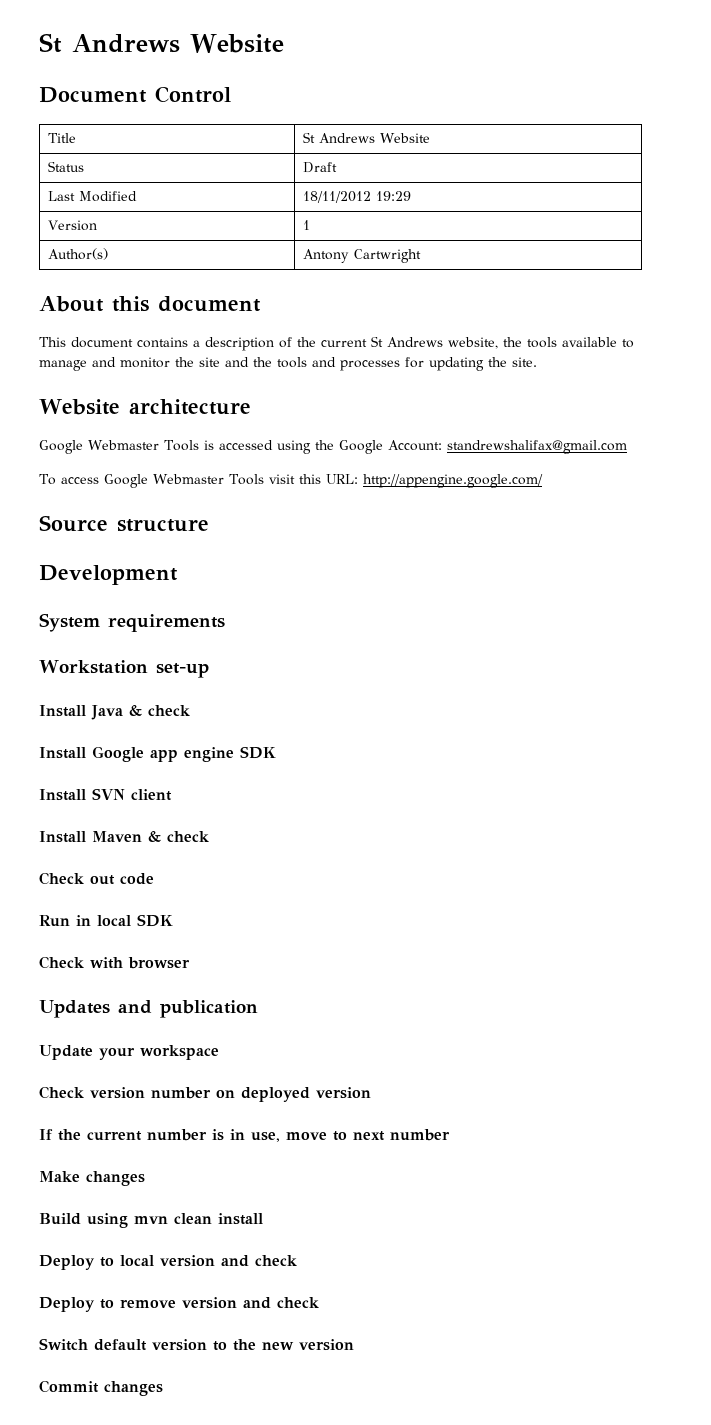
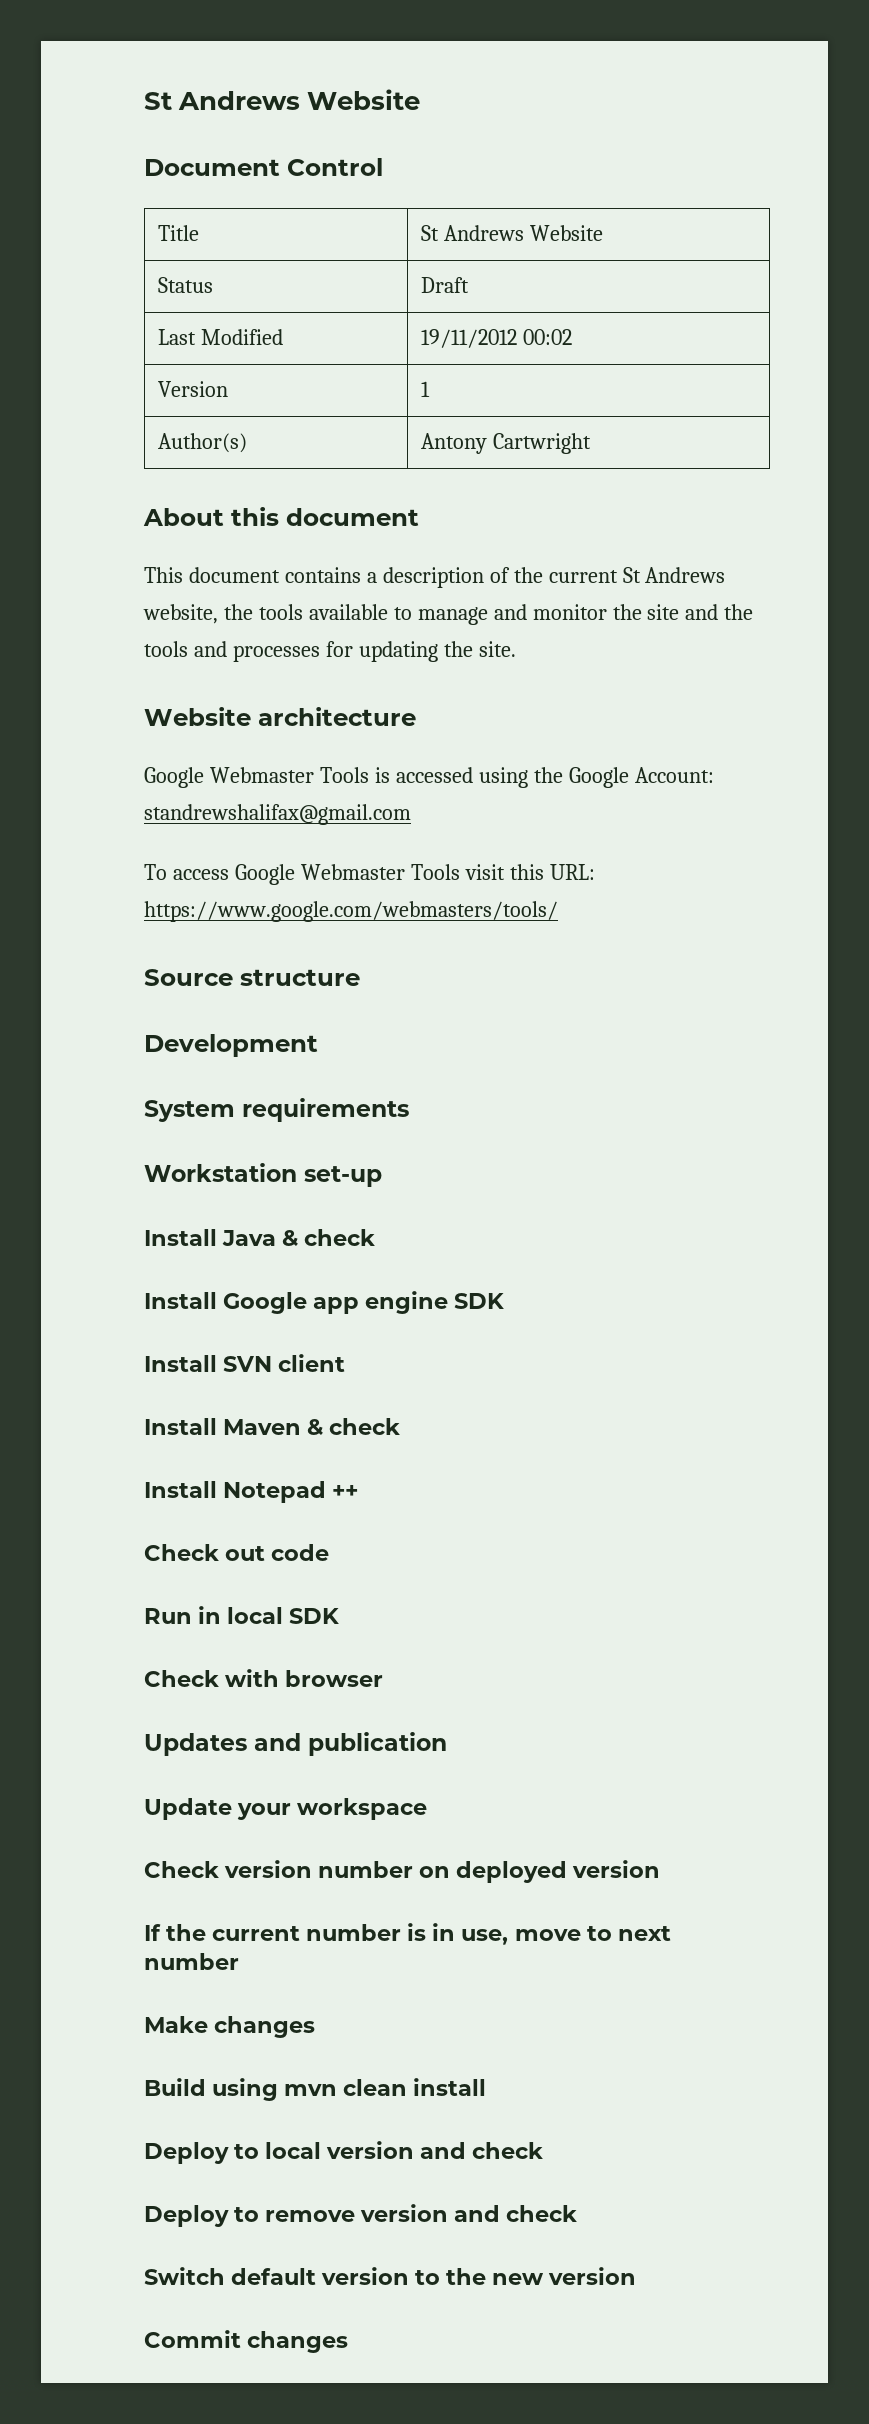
- Last Modified | 18/11/2012 19:29
+ Last Modified | 19/11/2012 00:02
- To access Google Webmaster Tools visit this URL: http://appengine.google.com/
+ To access Google Webmaster Tools visit this URL: https://www.google.com/webmasters/tools/
+ Install Notepad ++

